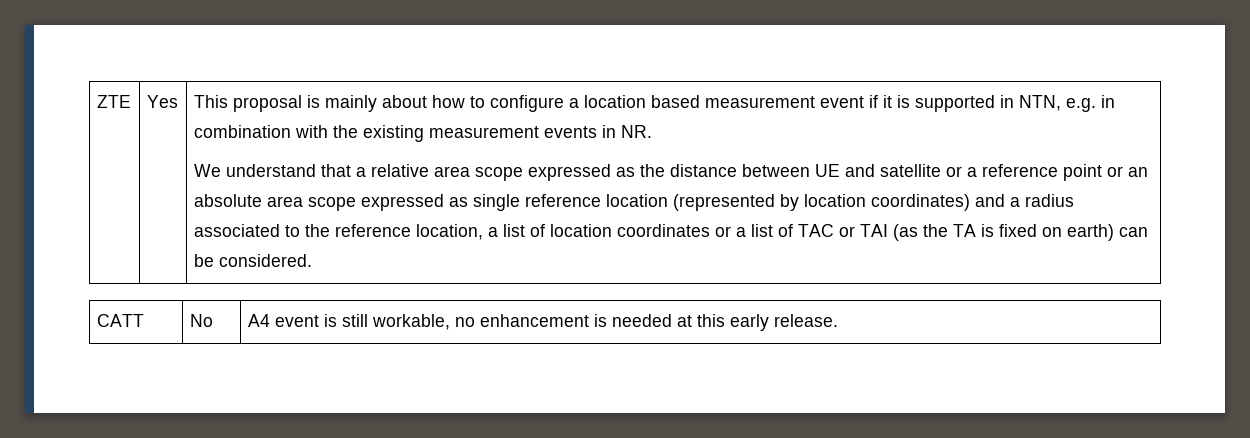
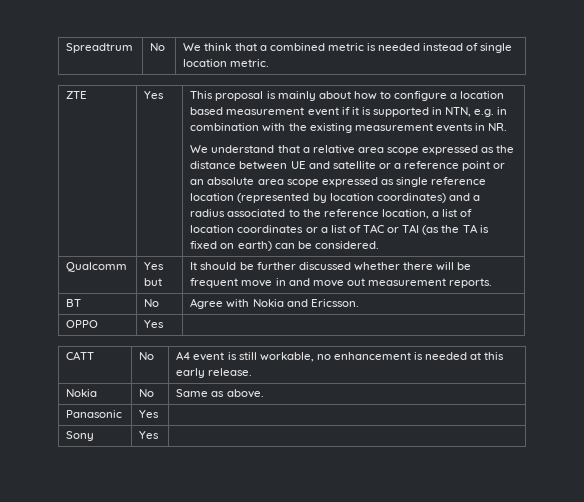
+ Spreadtrum | No | We think that a combined metric is needed instead of single location metric.
+ Qualcomm | Yes but | It should be further discussed whether there will be frequent move in and move out measurement reports.
+ BT | No | Agree with Nokia and Ericsson.
+ OPPO | Yes |
+ Nokia | No | Same as above.
+ Panasonic | Yes |
+ Sony | Yes |

